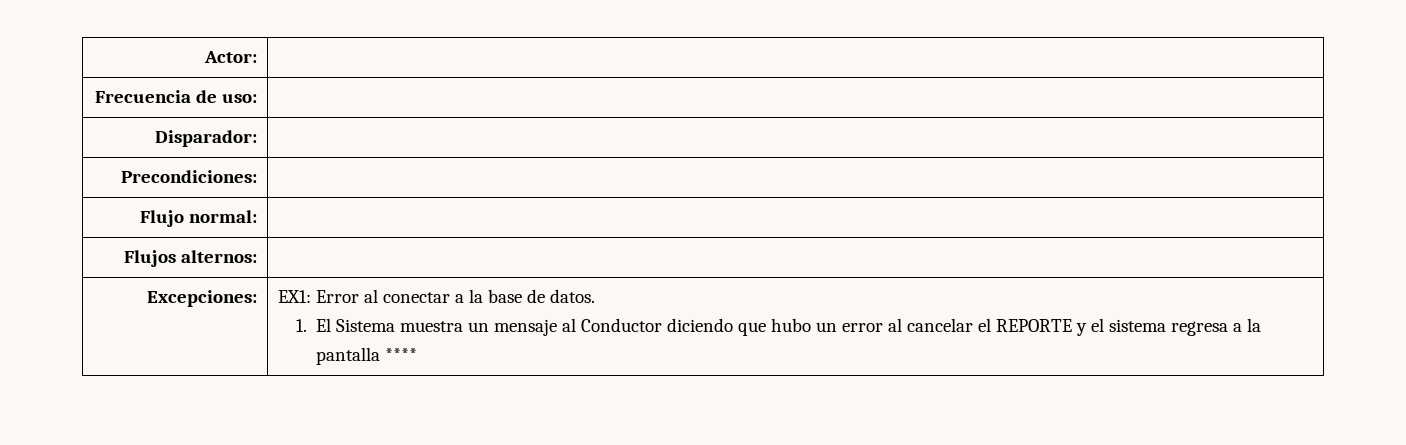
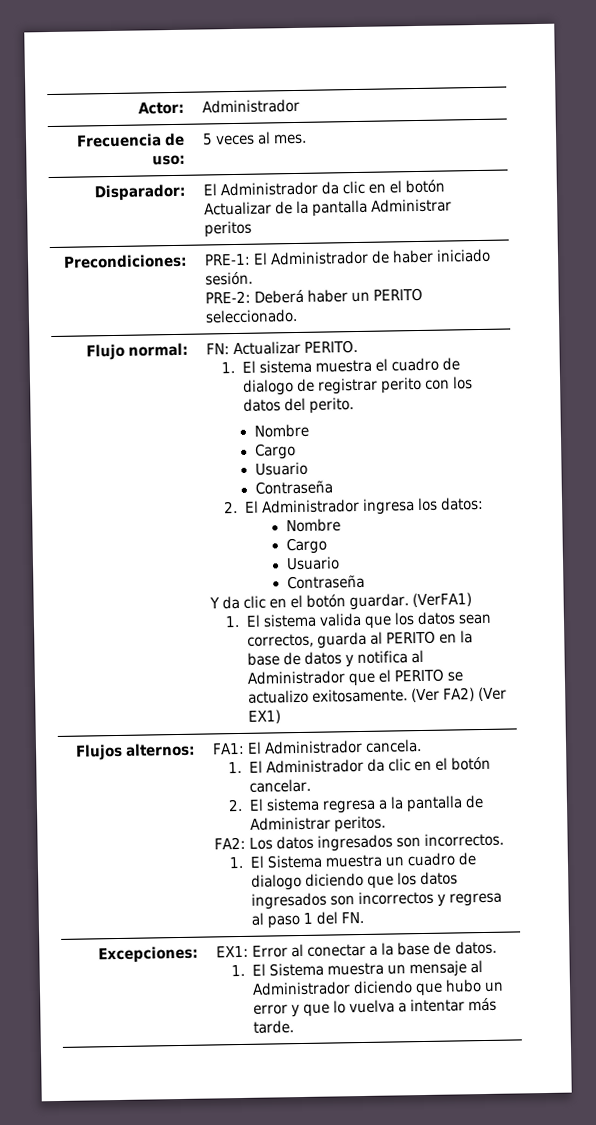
- Actor: |
+ Actor: | Administrador
- Frecuencia de uso: |
- Disparador: |
- Precondiciones: |
- Flujo normal: |
- Flujos alternos: |
+ Frecuencia de uso: | 5 veces al mes.
+ Disparador: | El Administrador da clic en el botón Actualizar de la pantalla Administrar peritos
+ Precondiciones: | PRE-1: El Administrador de haber iniciado sesión.
+ PRE-2: Deberá haber un PERITO seleccionado.
+ Flujo normal: | FN: Actualizar PERITO.
+ 1. El sistema muestra el cuadro de dialogo de registrar perito con los datos del perito.
+ Nombre
+ Cargo
+ Usuario
+ Contraseña
+ 2. El Administrador ingresa los datos:
+ Nombre
+ Cargo
+ Usuario
+ Contraseña
+ Y da clic en el botón guardar. (VerFA1)
+ 1. El sistema valida que los datos sean correctos, guarda al PERITO en la base de datos y notifica al Administrador que el PERITO se actualizo exitosamente. (Ver FA2) (Ver EX1)
+ Flujos alternos: | FA1: El Administrador cancela.
+ 1. El Administrador da clic en el botón cancelar.
+ 2. El sistema regresa a la pantalla de Administrar peritos.
+ FA2: Los datos ingresados son incorrectos.
+ 1. El Sistema muestra un cuadro de dialogo diciendo que los datos ingresados son incorrectos y regresa al paso 1 del FN.
  Excepciones: | EX1: Error al conectar a la base de datos.
- 1. El Sistema muestra un mensaje al Conductor diciendo que hubo un error al cancelar el REPORTE y el sistema regresa a la pantalla ****
+ 1. El Sistema muestra un mensaje al Administrador diciendo que hubo un error y que lo vuelva a intentar más tarde.

